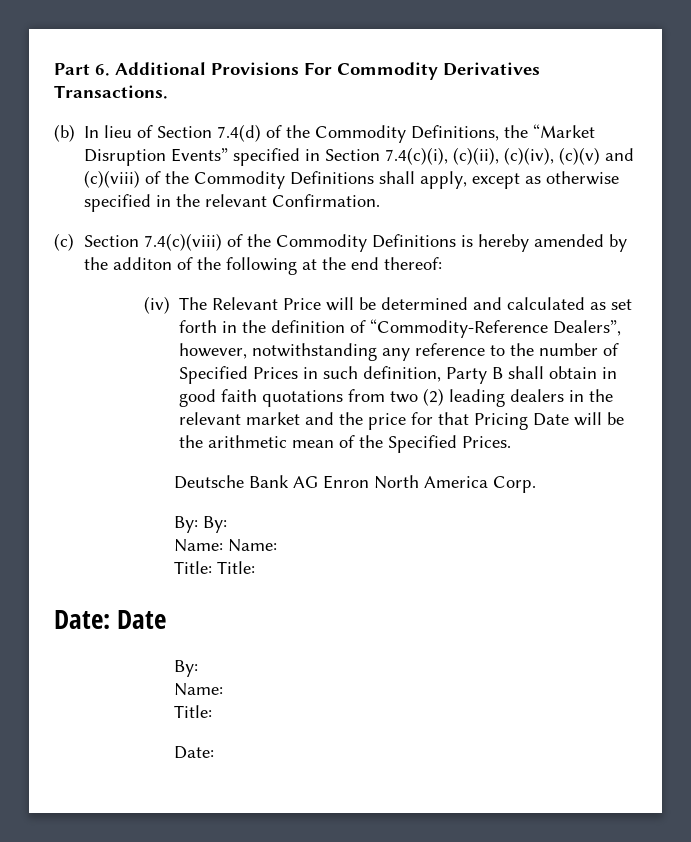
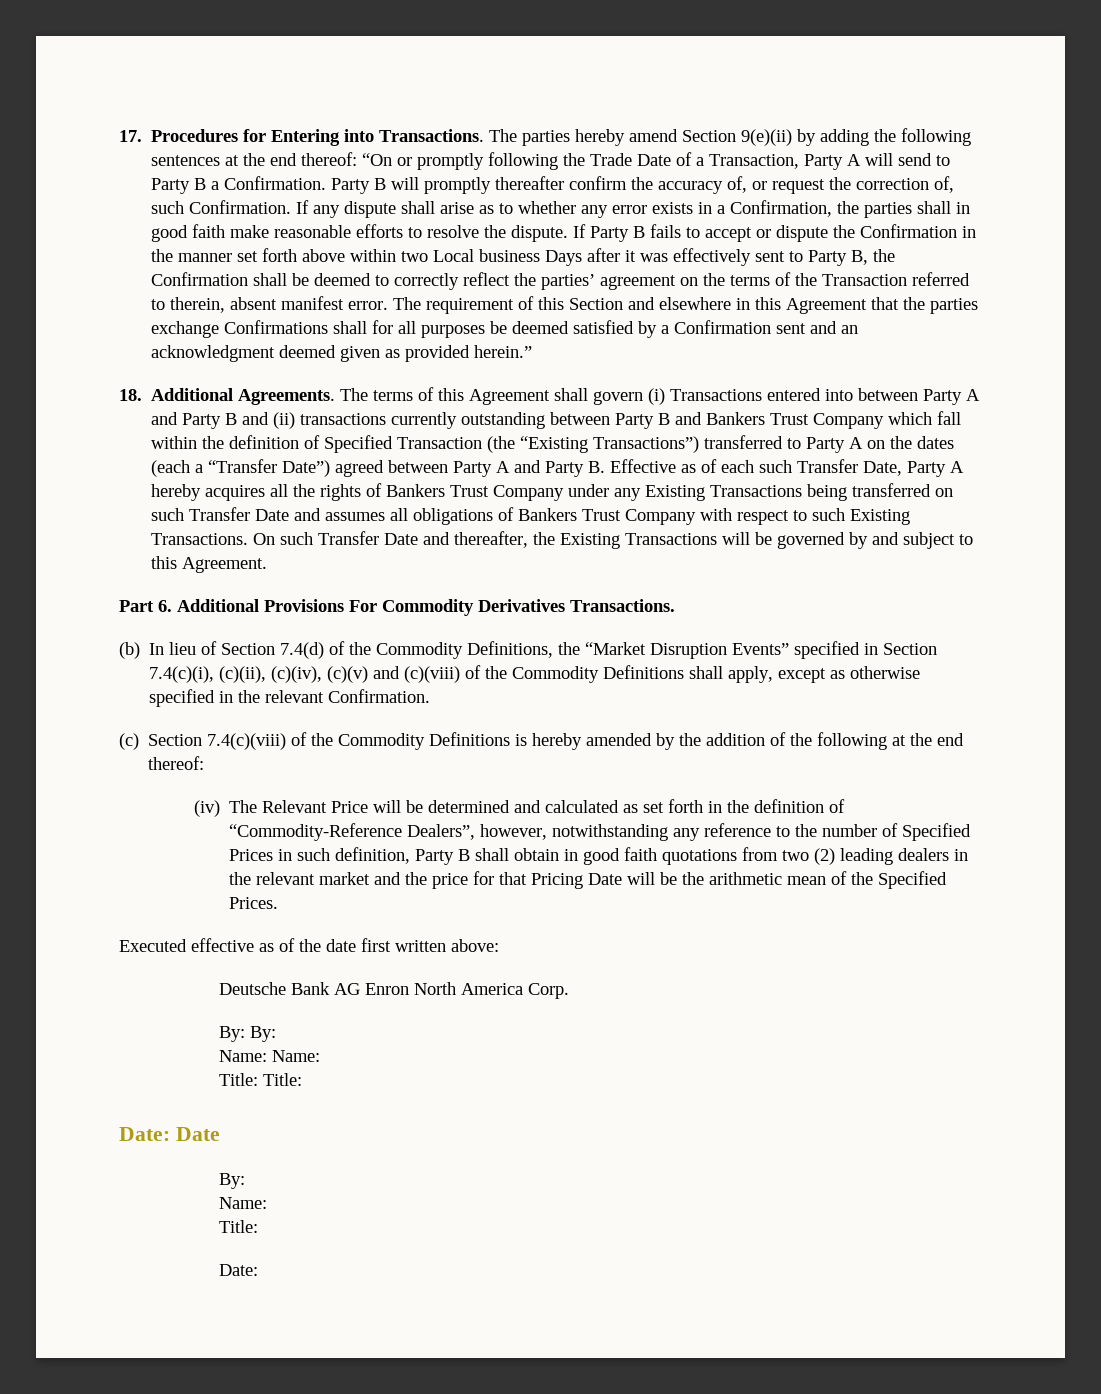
+ 17. Procedures for Entering into Transactions. The parties hereby amend Section 9(e)(ii) by adding the following sentences at the end thereof: “On or promptly following the Trade Date of a Transaction, Party A will send to Party B a Confirmation. Party B will promptly thereafter confirm the accuracy of, or request the correction of, such Confirmation. If any dispute shall arise as to whether any error exists in a Confirmation, the parties shall in good faith make reasonable efforts to resolve the dispute. If Party B fails to accept or dispute the Confirmation in the manner set forth above within two Local business Days after it was effectively sent to Party B, the Confirmation shall be deemed to correctly reflect the parties’ agreement on the terms of the Transaction referred to therein, absent manifest error. The requirement of this Section and elsewhere in this Agreement that the parties exchange Confirmations shall for all purposes be deemed satisfied by a Confirmation sent and an acknowledgment deemed given as provided herein.”
+ 18. Additional Agreements. The terms of this Agreement shall govern (i) Transactions entered into between Party A and Party B and (ii) transactions currently outstanding between Party B and Bankers Trust Company which fall within the definition of Specified Transaction (the “Existing Transactions”) transferred to Party A on the dates (each a “Transfer Date”) agreed between Party A and Party B. Effective as of each such Transfer Date, Party A hereby acquires all the rights of Bankers Trust Company under any Existing Transactions being transferred on such Transfer Date and assumes all obligations of Bankers Trust Company with respect to such Existing Transactions. On such Transfer Date and thereafter, the Existing Transactions will be governed by and subject to this Agreement.
- (c) Section 7.4(c)(viii) of the Commodity Definitions is hereby amended by the additon of the following at the end thereof:
+ (c) Section 7.4(c)(viii) of the Commodity Definitions is hereby amended by the addition of the following at the end thereof:
+ Executed effective as of the date first written above:

